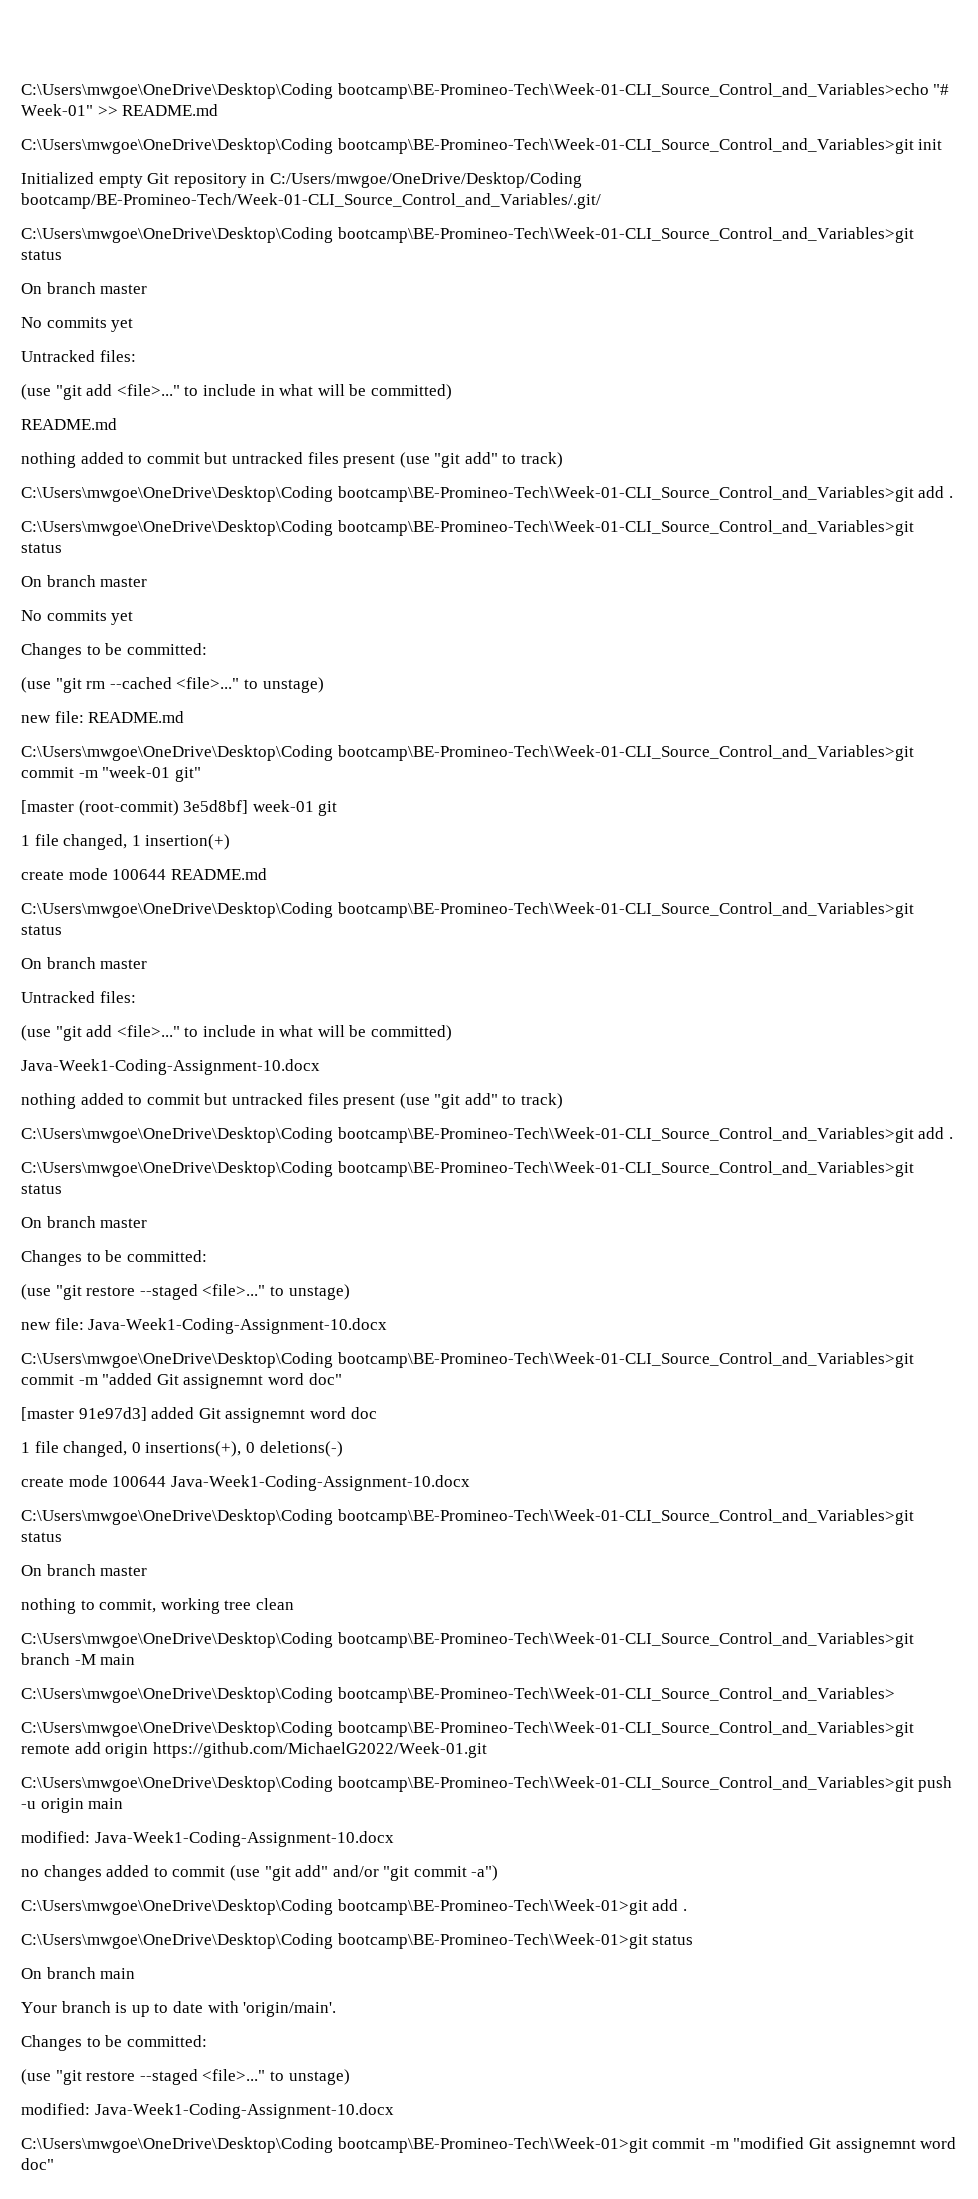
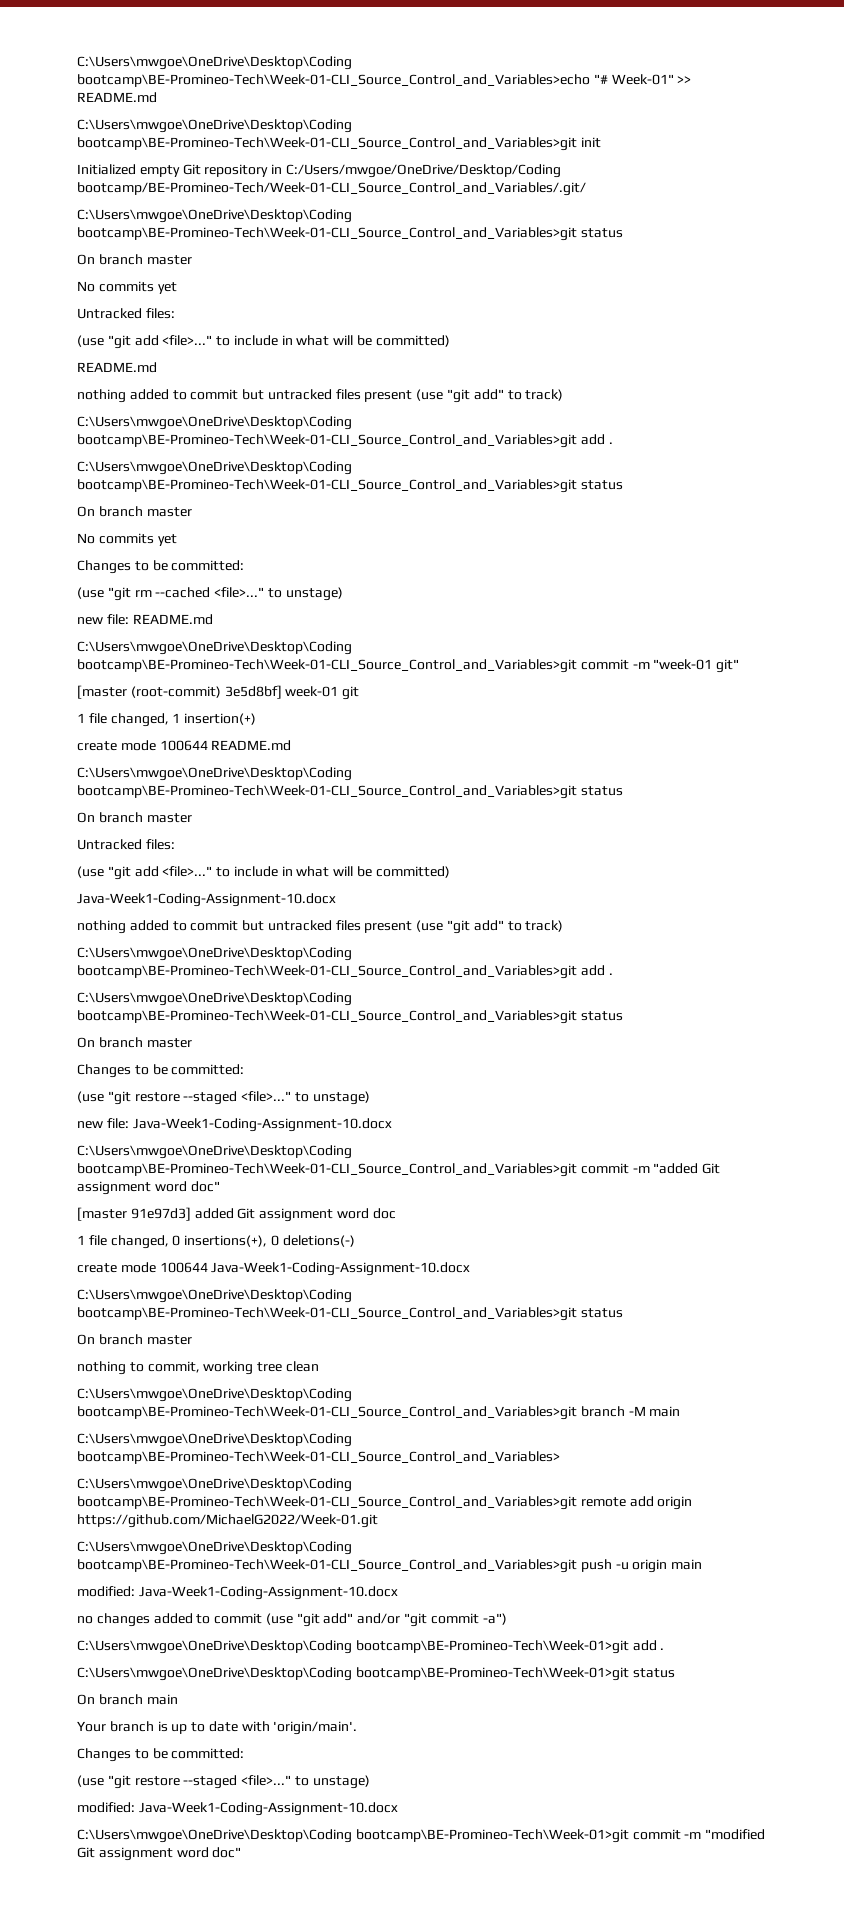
- C:\Users\mwgoe\OneDrive\Desktop\Coding bootcamp\BE-Promineo-Tech\Week-01-CLI_Source_Control_and_Variables>git commit -m "added Git assignemnt word doc"
+ C:\Users\mwgoe\OneDrive\Desktop\Coding bootcamp\BE-Promineo-Tech\Week-01-CLI_Source_Control_and_Variables>git commit -m "added Git assignment word doc"
- [master 91e97d3] added Git assignemnt word doc
+ [master 91e97d3] added Git assignment word doc
- C:\Users\mwgoe\OneDrive\Desktop\Coding bootcamp\BE-Promineo-Tech\Week-01>git commit -m "modified Git assignemnt word doc"
+ C:\Users\mwgoe\OneDrive\Desktop\Coding bootcamp\BE-Promineo-Tech\Week-01>git commit -m "modified Git assignment word doc"

